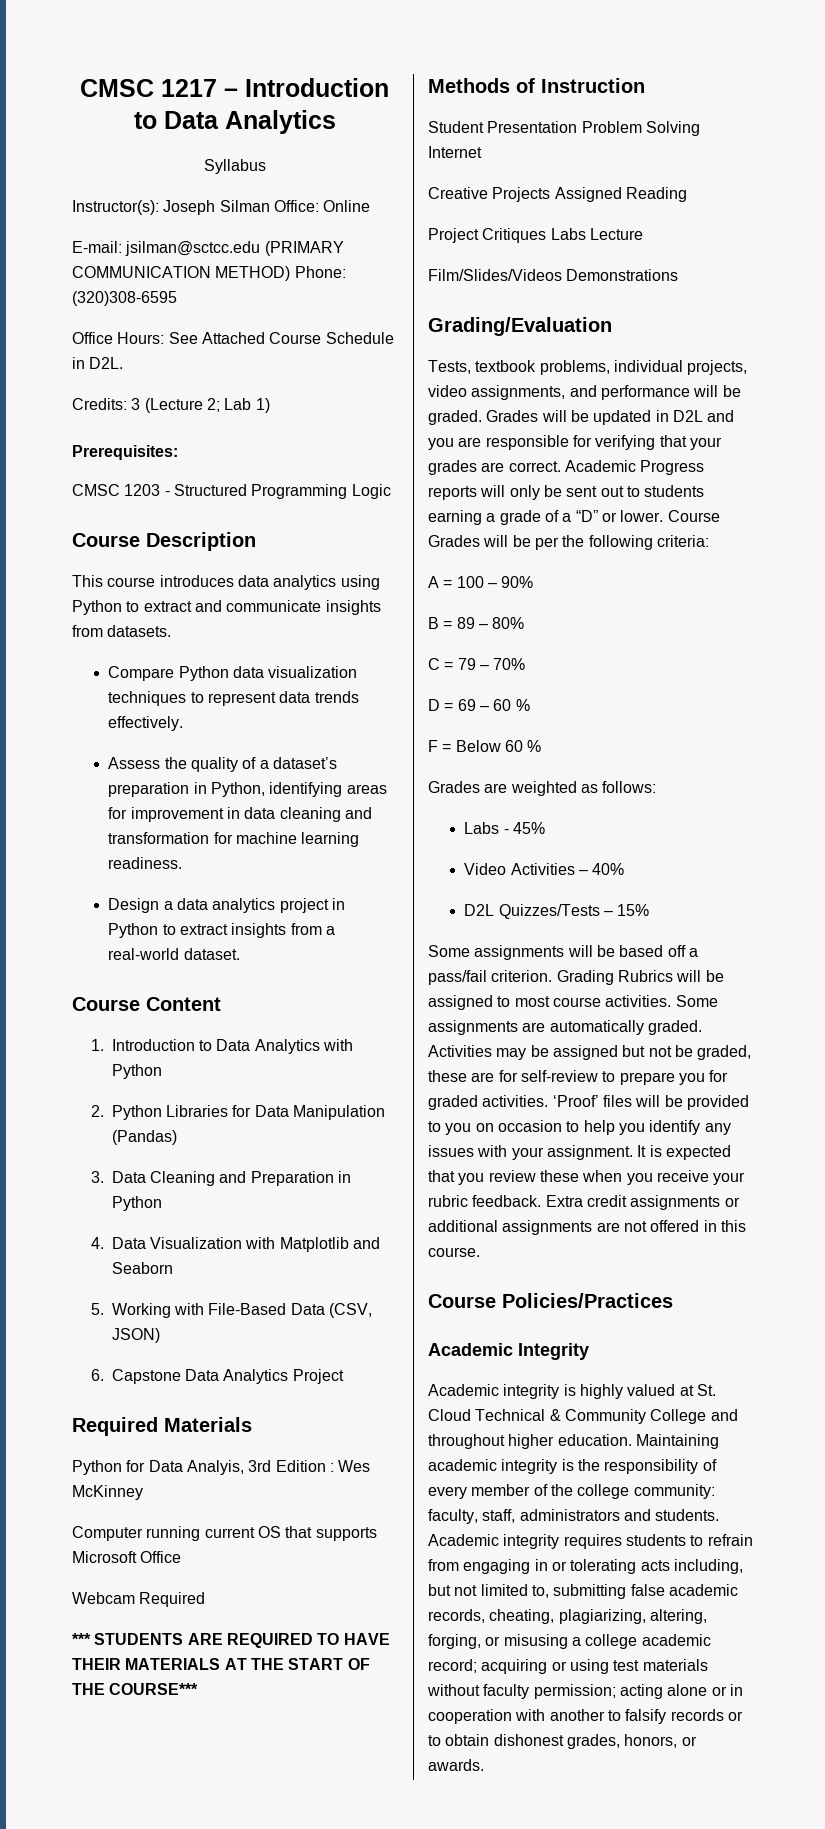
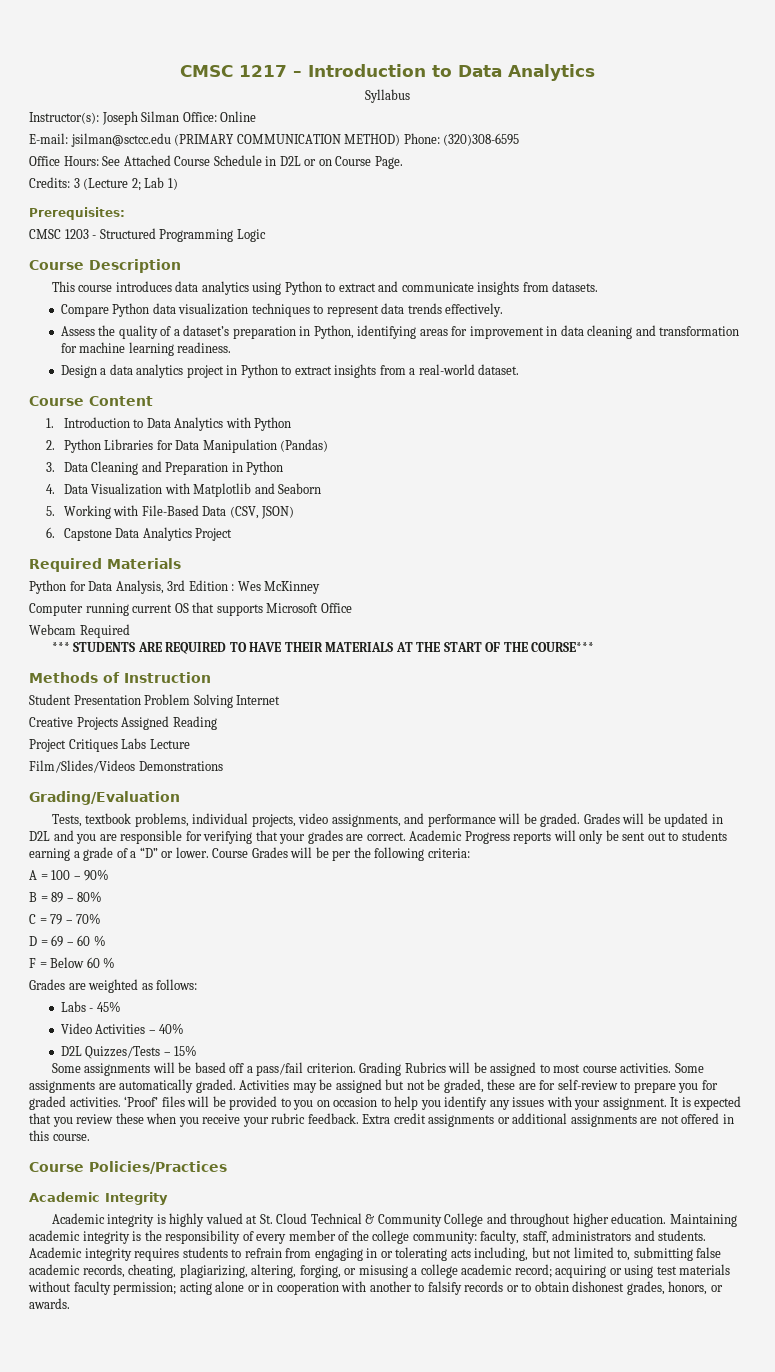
- Office Hours: See Attached Course Schedule in D2L.
+ Office Hours: See Attached Course Schedule in D2L or on Course Page.
- Python for Data Analyis, 3rd Edition : Wes McKinney
+ Python for Data Analysis, 3rd Edition : Wes McKinney

